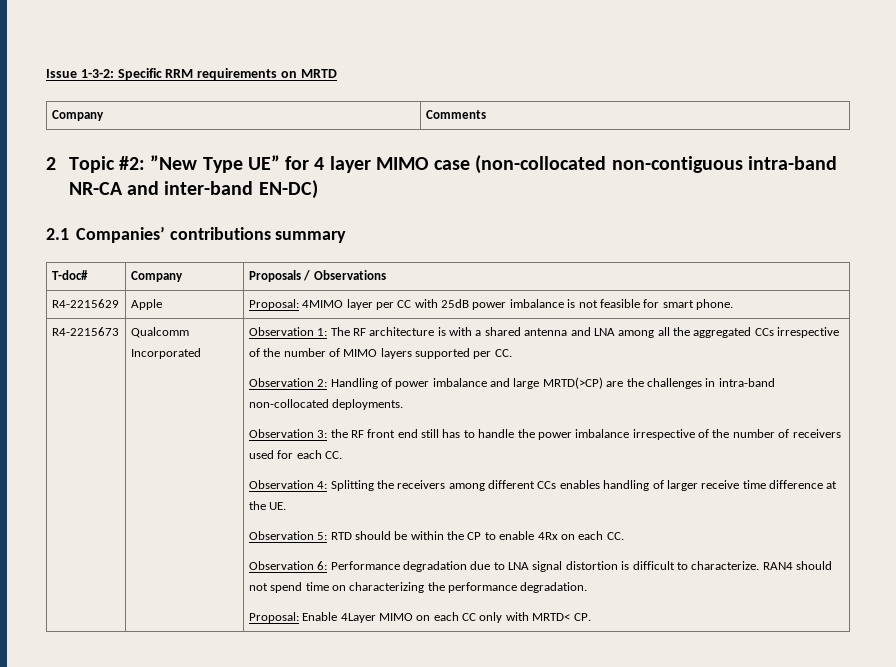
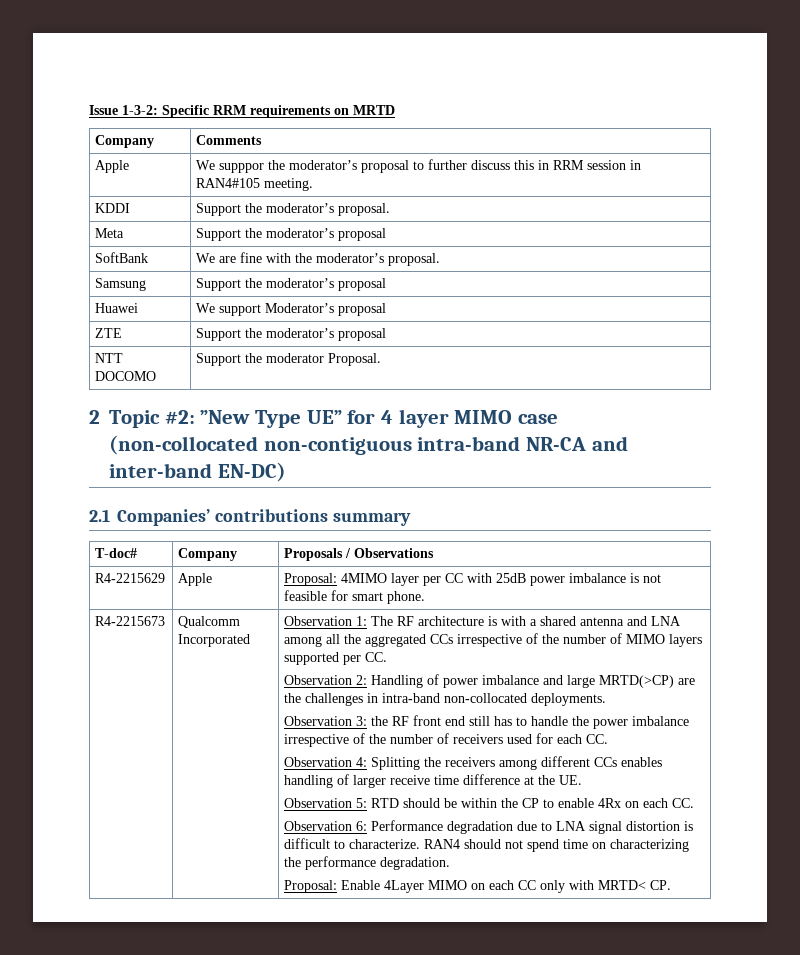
+ Apple | We supppor the moderator’s proposal to further discuss this in RRM session in RAN4#105 meeting.
+ KDDI | Support the moderator’s proposal.
+ Meta | Support the moderator’s proposal
+ SoftBank | We are fine with the moderator’s proposal.
+ Samsung | Support the moderator’s proposal
+ Huawei | We support Moderator’s proposal
+ ZTE | Support the moderator’s proposal
+ NTT DOCOMO | Support the moderator Proposal.

